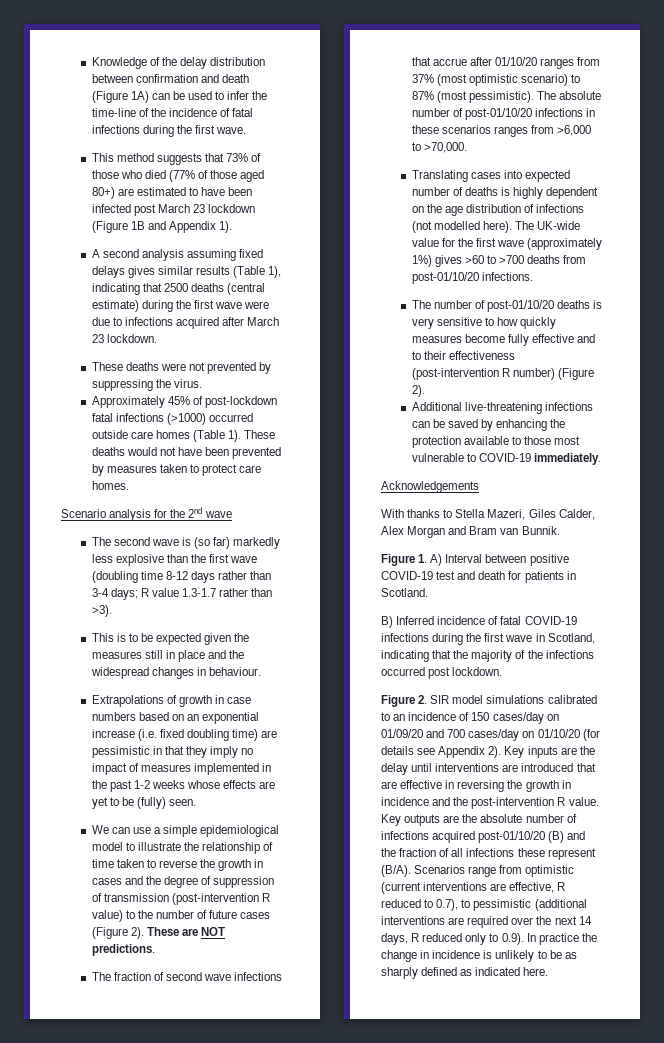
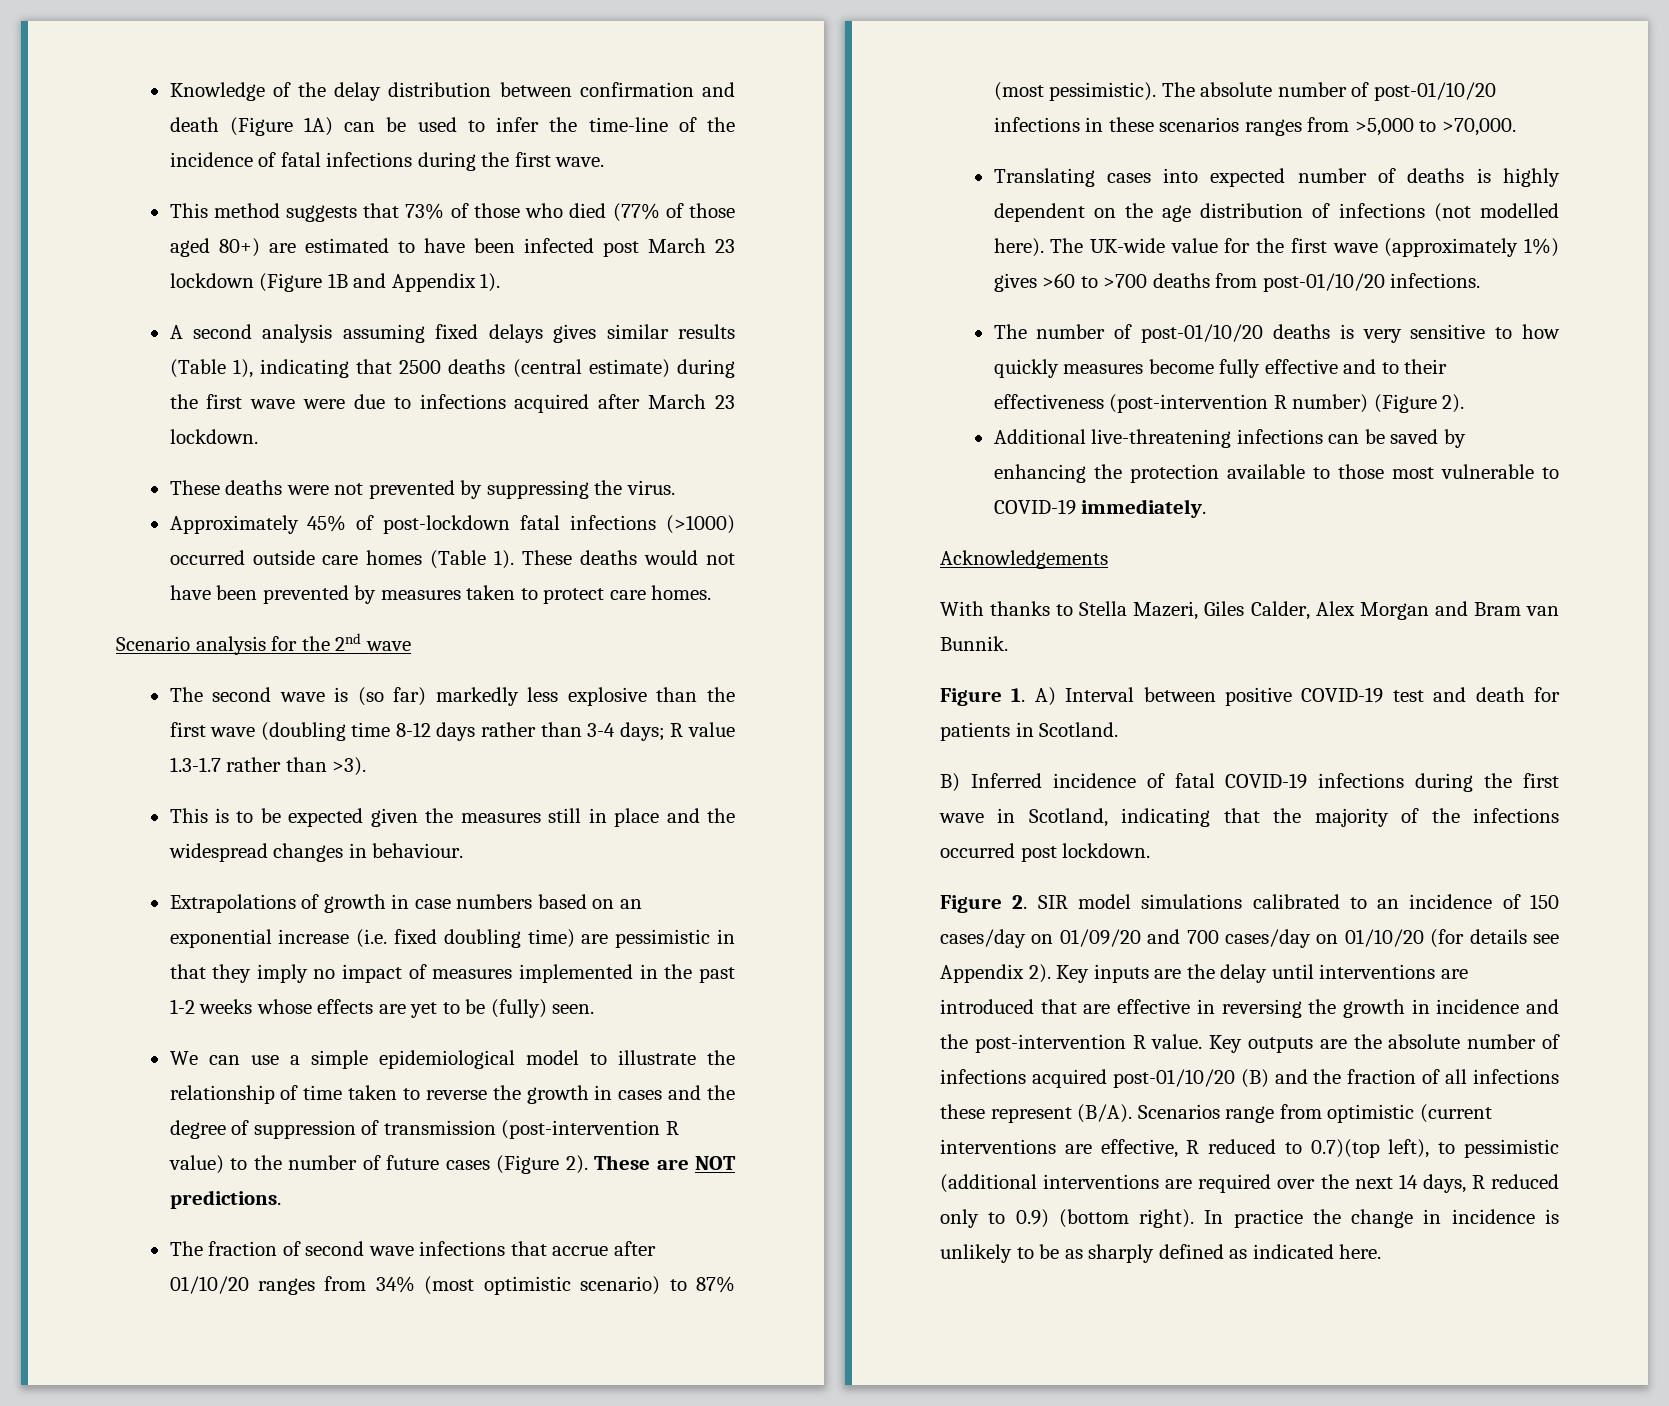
- The fraction of second wave infections that accrue after 01/10/20 ranges from 37% (most optimistic scenario) to 87% (most pessimistic).
+ The fraction of second wave infections that accrue after 01/10/20 ranges from 34% (most optimistic scenario) to 87% (most pessimistic).
- The absolute number of post-01/10/20 infections in these scenarios ranges from >6,000 to >70,000.
+ The absolute number of post-01/10/20 infections in these scenarios ranges from >5,000 to >70,000.
- Scenarios range from optimistic (current interventions are effective, R reduced to 0.7), to pessimistic (additional interventions are required over the next 14 days, R reduced only to 0.9). In practice the change in incidence is unlikely to be as sharply defined as indicated here.
+ Scenarios range from optimistic (current interventions are effective, R reduced to 0.7)(top left), to pessimistic (additional interventions are required over the next 14 days, R reduced only to 0.9) (bottom right). In practice the change in incidence is unlikely to be as sharply defined as indicated here.

